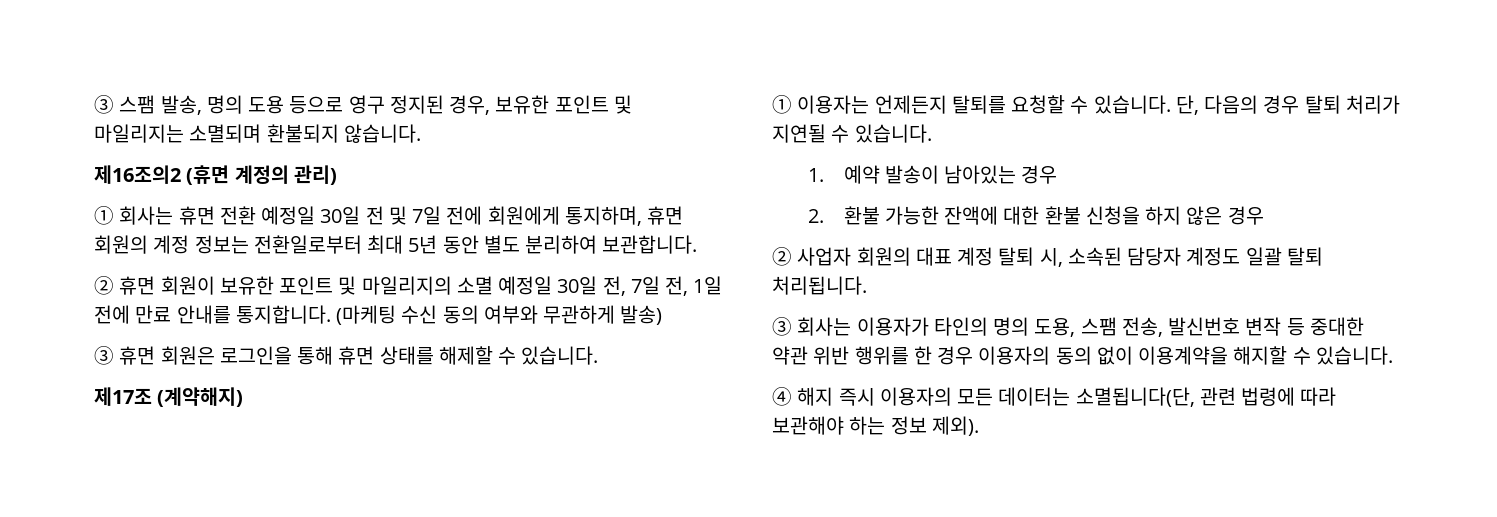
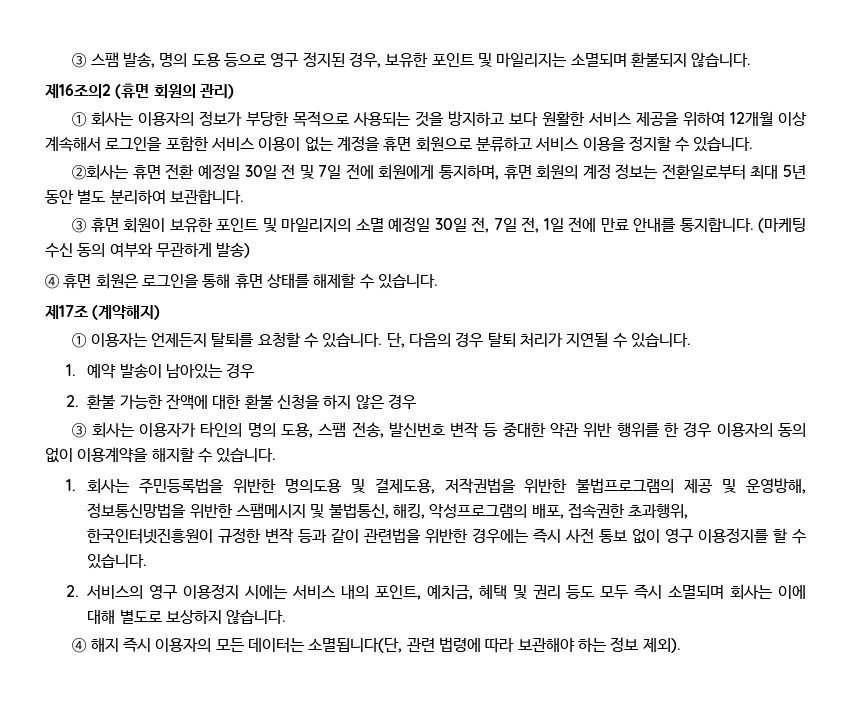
- 제16조의2 (휴면 계정의 관리)
+ 제16조의2 (휴면 회원의 관리)
- ① 회사는 휴면 전환 예정일 30일 전 및 7일 전에 회원에게 통지하며, 휴면 회원의 계정 정보는 전환일로부터 최대 5년 동안 별도 분리하여 보관합니다.
+ ① 회사는 이용자의 정보가 부당한 목적으로 사용되는 것을 방지하고 보다 원활한 서비스 제공을 위하여 12개월 이상 계속해서 로그인을 포함한 서비스 이용이 없는 계정을 휴면 회원으로 분류하고 서비스 이용을 정지할 수 있습니다.
+ ②회사는 휴면 전환 예정일 30일 전 및 7일 전에 회원에게 통지하며, 휴면 회원의 계정 정보는 전환일로부터 최대 5년 동안 별도 분리하여 보관합니다.
- ② 휴면 회원이 보유한 포인트 및 마일리지의 소멸 예정일 30일 전, 7일 전, 1일 전에 만료 안내를 통지합니다.
+ ③ 휴면 회원이 보유한 포인트 및 마일리지의 소멸 예정일 30일 전, 7일 전, 1일 전에 만료 안내를 통지합니다.
- ③ 휴면 회원은 로그인을 통해 휴면 상태를 해제할 수 있습니다.
+ ④ 휴면 회원은 로그인을 통해 휴면 상태를 해제할 수 있습니다.
- ② 사업자 회원의 대표 계정 탈퇴 시, 소속된 담당자 계정도 일괄 탈퇴 처리됩니다.
+ 1. 회사는 주민등록법을 위반한 명의도용 및 결제도용, 저작권법을 위반한 불법프로그램의 제공 및 운영방해, 정보통신망법을 위반한 스팸메시지 및 불법통신, 해킹, 악성프로그램의 배포, 접속권한 초과행위, 한국인터넷진흥원이 규정한 변작 등과 같이 관련법을 위반한 경우에는 즉시 사전 통보 없이 영구 이용정지를 할 수 있습니다.
+ 2. 서비스의 영구 이용정지 시에는 서비스 내의 포인트, 예치금, 혜택 및 권리 등도 모두 즉시 소멸되며 회사는 이에 대해 별도로 보상하지 않습니다.

